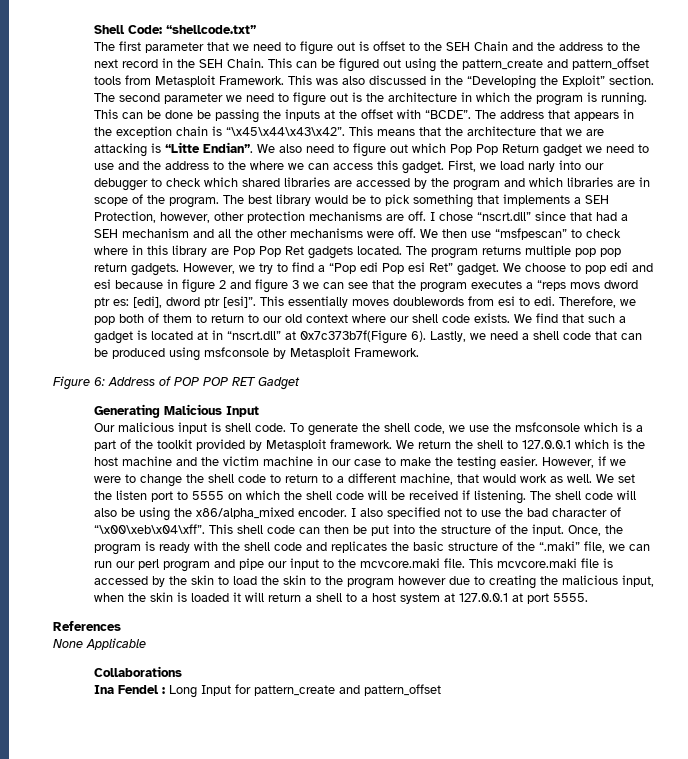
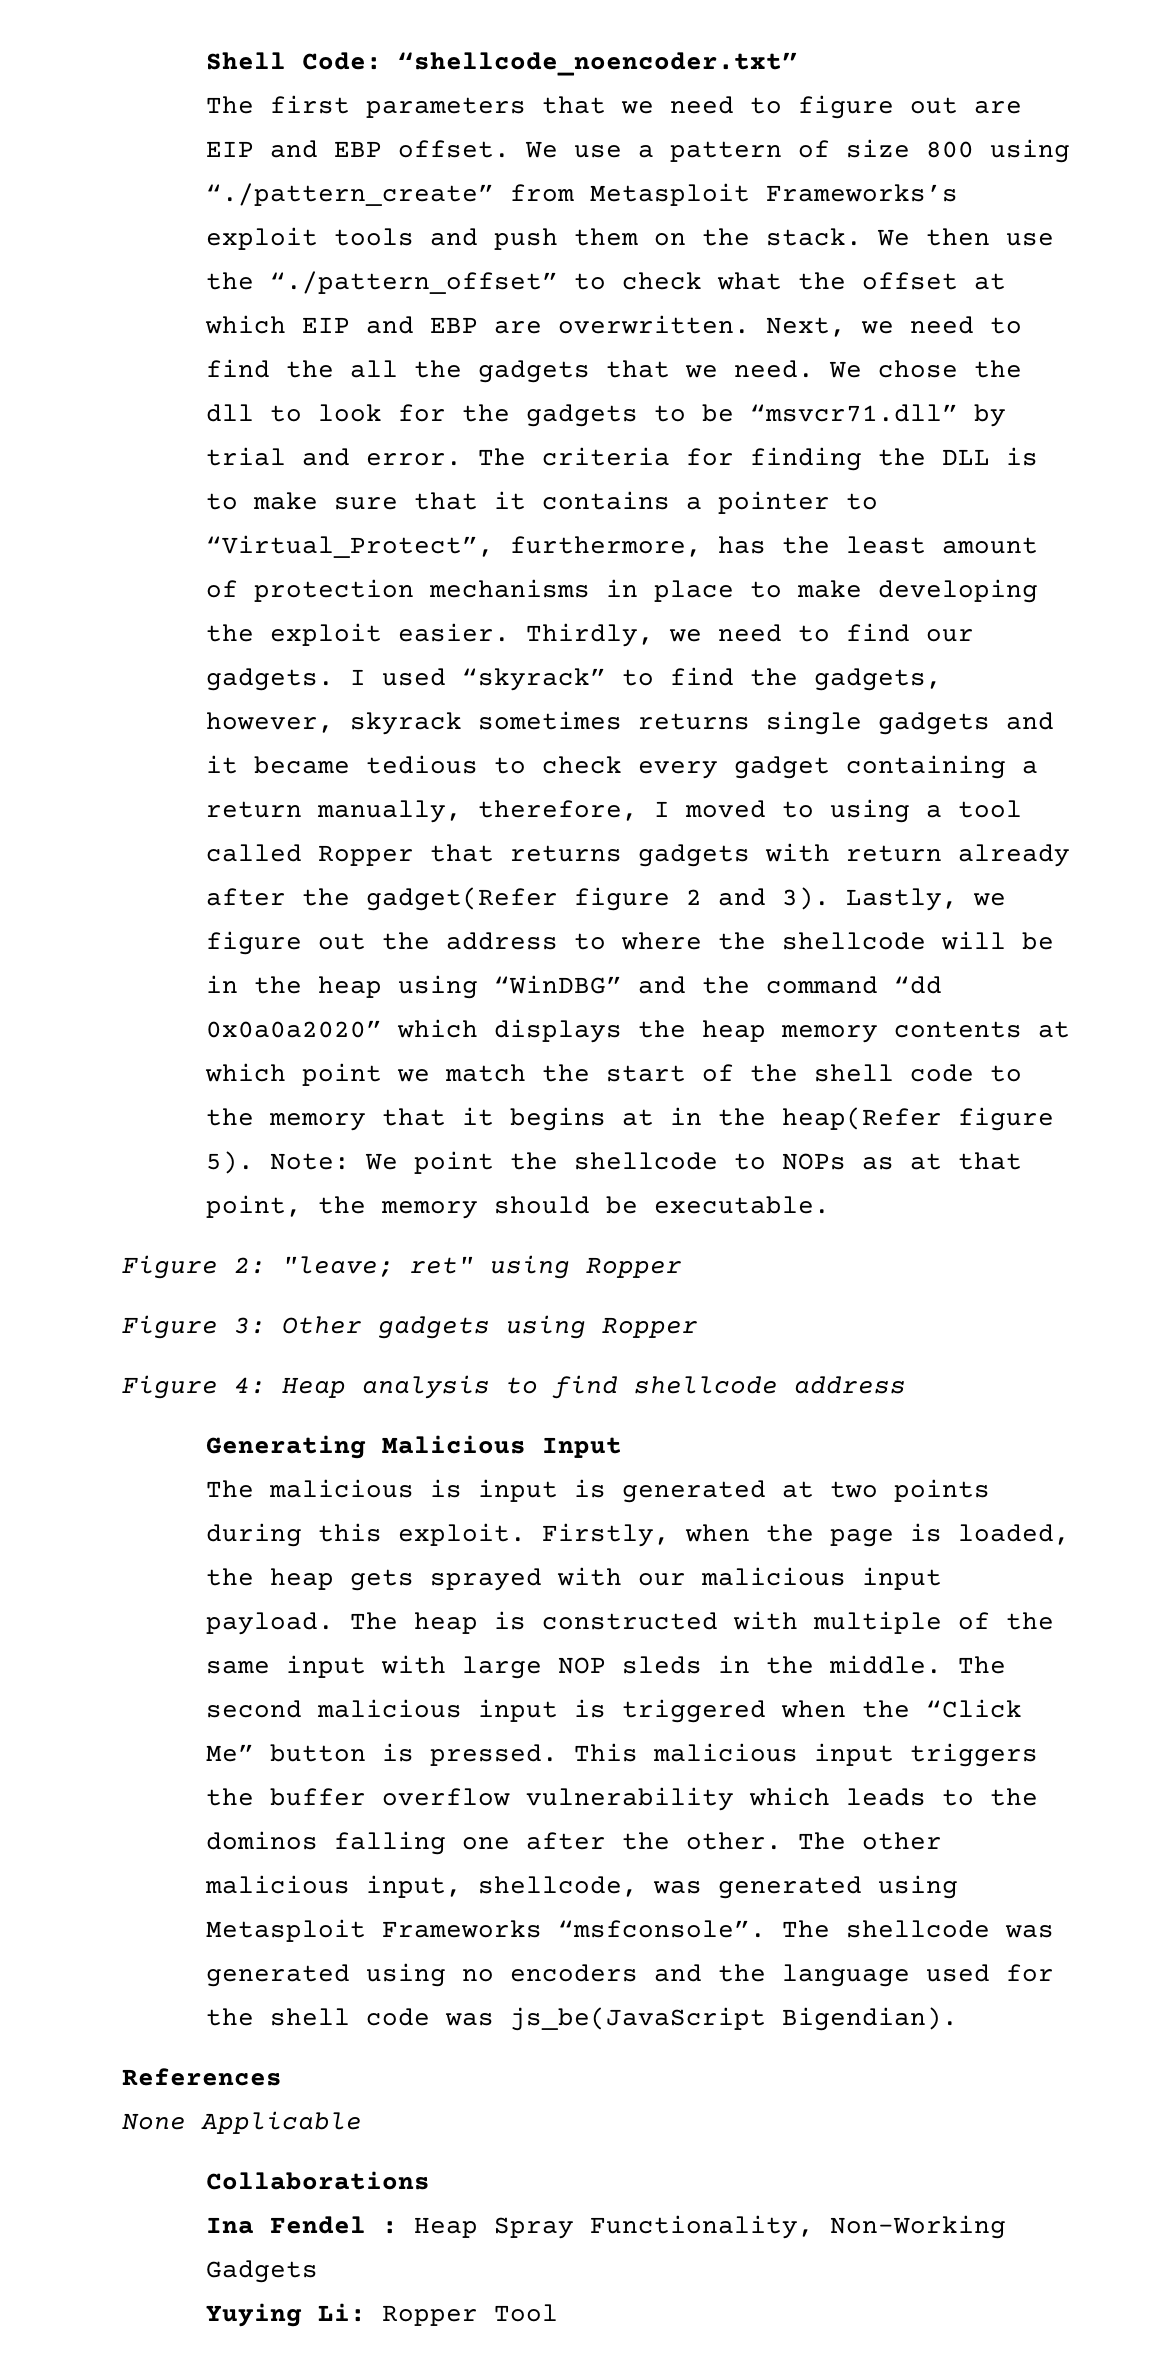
- Shell Code: “shellcode.txt”
+ Shell Code: “shellcode_noencoder.txt”
- The first parameter that we need to figure out is offset to the SEH Chain and the address to the next record in the SEH Chain. This can be figured out using the pattern_create and pattern_offset tools from Metasploit Framework. This was also discussed in the “Developing the Exploit” section. The second parameter we need to figure out is the architecture in which the program is running. This can be done be passing the inputs at the offset with “BCDE”. The address that appears in the exception chain is “\x45\x44\x43\x42”. This means that the architecture that we are attacking is “Litte Endian”. We also need to figure out which Pop Pop Return gadget we need to use and the address to the where we can access this gadget. First, we load narly into our debugger to check which shared libraries are accessed by the program and which libraries are in scope of the program. The best library would be to pick something that implements a SEH Protection, however, other protection mechanisms are off. I chose “nscrt.dll” since that had a SEH mechanism and all the other mechanisms were off. We then use “msfpescan” to check where in this library are Pop Pop Ret gadgets located. The program returns multiple pop pop return gadgets. However, we try to find a “Pop edi Pop esi Ret” gadget. We choose to pop edi and esi because in figure 2 and figure 3 we can see that the program executes a “reps movs dword ptr es: [edi], dword ptr [esi]”. This essentially moves doublewords from esi to edi. Therefore, we pop both of them to return to our old context where our shell code exists. We find that such a gadget is located at in “nscrt.dll” at 0x7c373b7f(Figure 6). Lastly, we need a shell code that can be produced using msfconsole by Metasploit Framework.
- Figure 6: Address of POP POP RET Gadget
+ The first parameters that we need to figure out are EIP and EBP offset. We use a pattern of size 800 using “./pattern_create” from Metasploit Frameworks’s exploit tools and push them on the stack. We then use the “./pattern_offset” to check what the offset at which EIP and EBP are overwritten. Next, we need to find the all the gadgets that we need. We chose the dll to look for the gadgets to be “msvcr71.dll” by trial and error. The criteria for finding the DLL is to make sure that it contains a pointer to “Virtual_Protect”, furthermore, has the least amount of protection mechanisms in place to make developing the exploit easier. Thirdly, we need to find our gadgets. I used “skyrack” to find the gadgets, however, skyrack sometimes returns single gadgets and it became tedious to check every gadget containing a return manually, therefore, I moved to using a tool called Ropper that returns gadgets with return already after the gadget(Refer figure 2 and 3). Lastly, we figure out the address to where the shellcode will be in the heap using “WinDBG” and the command “dd 0x0a0a2020” which displays the heap memory contents at which point we match the start of the shell code to the memory that it begins at in the heap(Refer figure 5). Note: We point the shellcode to NOPs as at that point, the memory should be executable.
+ Figure 2: "leave; ret" using Ropper
+ Figure 3: Other gadgets using Ropper
+ Figure 4: Heap analysis to find shellcode address
  Generating Malicious Input
- Our malicious input is shell code. To generate the shell code, we use the msfconsole which is a part of the toolkit provided by Metasploit framework. We return the shell to 127.0.0.1 which is the host machine and the victim machine in our case to make the testing easier. However, if we were to change the shell code to return to a different machine, that would work as well. We set the listen port to 5555 on which the shell code will be received if listening. The shell code will also be using the x86/alpha_mixed encoder. I also specified not to use the bad character of “\x00\xeb\x04\xff”. This shell code can then be put into the structure of the input. Once, the program is ready with the shell code and replicates the basic structure of the “.maki” file, we can run our perl program and pipe our input to the mcvcore.maki file. This mcvcore.maki file is accessed by the skin to load the skin to the program however due to creating the malicious input, when the skin is loaded it will return a shell to a host system at 127.0.0.1 at port 5555.
+ The malicious is input is generated at two points during this exploit. Firstly, when the page is loaded, the heap gets sprayed with our malicious input payload. The heap is constructed with multiple of the same input with large NOP sleds in the middle. The second malicious input is triggered when the “Click Me” button is pressed. This malicious input triggers the buffer overflow vulnerability which leads to the dominos falling one after the other. The other malicious input, shellcode, was generated using Metasploit Frameworks “msfconsole”. The shellcode was generated using no encoders and the language used for the shell code was js_be(JavaScript Bigendian).
- Ina Fendel : Long Input for pattern_create and pattern_offset
+ Ina Fendel : Heap Spray Functionality, Non-Working Gadgets
+ Yuying Li: Ropper Tool

